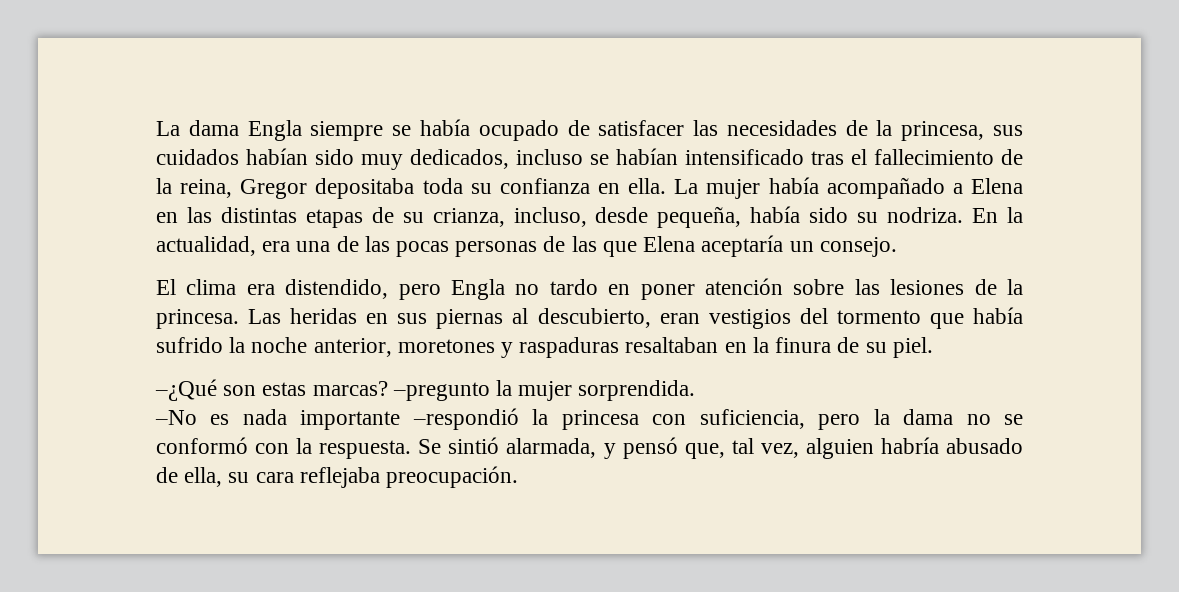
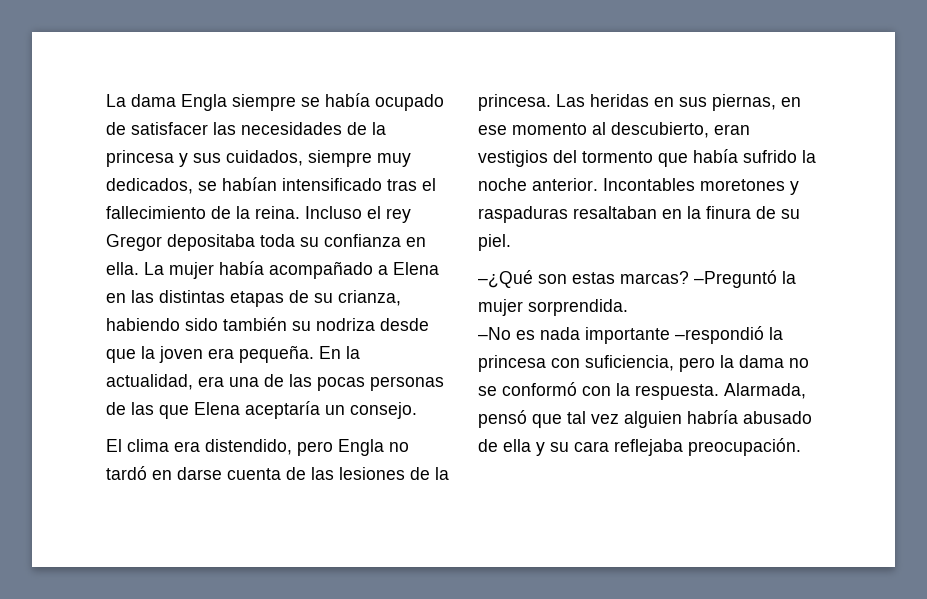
- La dama Engla siempre se había ocupado de satisfacer las necesidades de la princesa, sus cuidados habían sido muy dedicados, incluso se habían intensificado tras el fallecimiento de la reina, Gregor depositaba toda su confianza en ella.
+ La dama Engla siempre se había ocupado de satisfacer las necesidades de la princesa y sus cuidados, siempre muy dedicados, se habían intensificado tras el fallecimiento de la reina. Incluso el rey Gregor depositaba toda su confianza en ella.
- La mujer había acompañado a Elena en las distintas etapas de su crianza, incluso, desde pequeña, había sido su nodriza.
+ La mujer había acompañado a Elena en las distintas etapas de su crianza, habiendo sido también su nodriza desde que la joven era pequeña.
- El clima era distendido, pero Engla no tardo en poner atención sobre las lesiones de la princesa.
+ El clima era distendido, pero Engla no tardó en darse cuenta de las lesiones de la princesa.
- Las heridas en sus piernas al descubierto, eran vestigios del tormento que había sufrido la noche anterior, moretones y raspaduras resaltaban en la finura de su piel.
+ Las heridas en sus piernas, en ese momento al descubierto, eran vestigios del tormento que había sufrido la noche anterior. Incontables moretones y raspaduras resaltaban en la finura de su piel.
- –pregunto la mujer sorprendida.
+ –Preguntó la mujer sorprendida.
- Se sintió alarmada, y pensó que, tal vez, alguien habría abusado de ella, su cara reflejaba preocupación.
+ Alarmada, pensó que tal vez alguien habría abusado de ella y su cara reflejaba preocupación.

